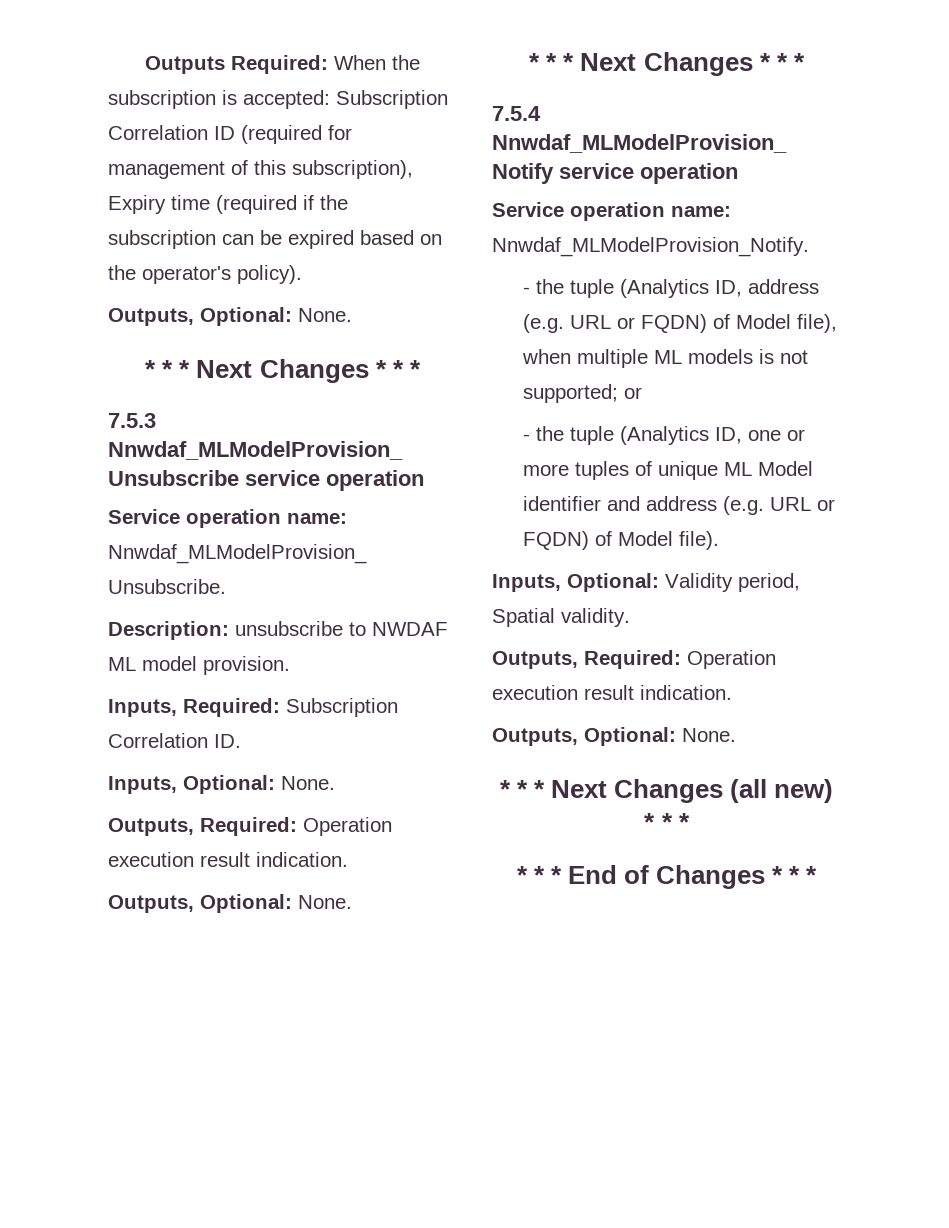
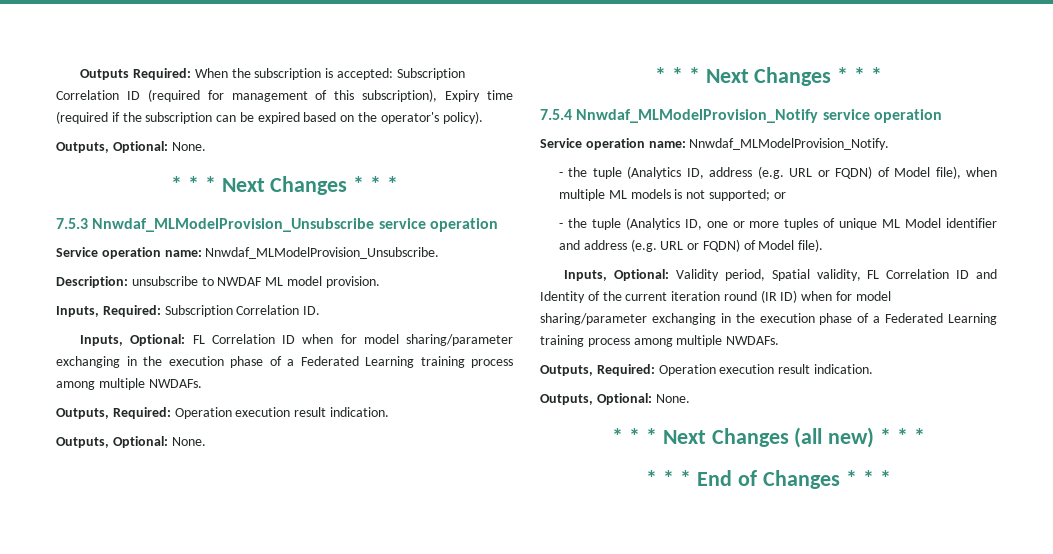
- Inputs, Optional: None.
+ Inputs, Optional: FL Correlation ID when for model sharing/parameter exchanging in the execution phase of a Federated Learning training process among multiple NWDAFs.
- Inputs, Optional: Validity period, Spatial validity.
+ Inputs, Optional: Validity period, Spatial validity, FL Correlation ID and Identity of the current iteration round (IR ID) when for model sharing/parameter exchanging in the execution phase of a Federated Learning training process among multiple NWDAFs.

